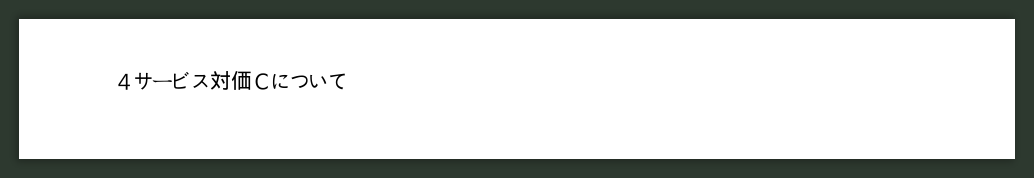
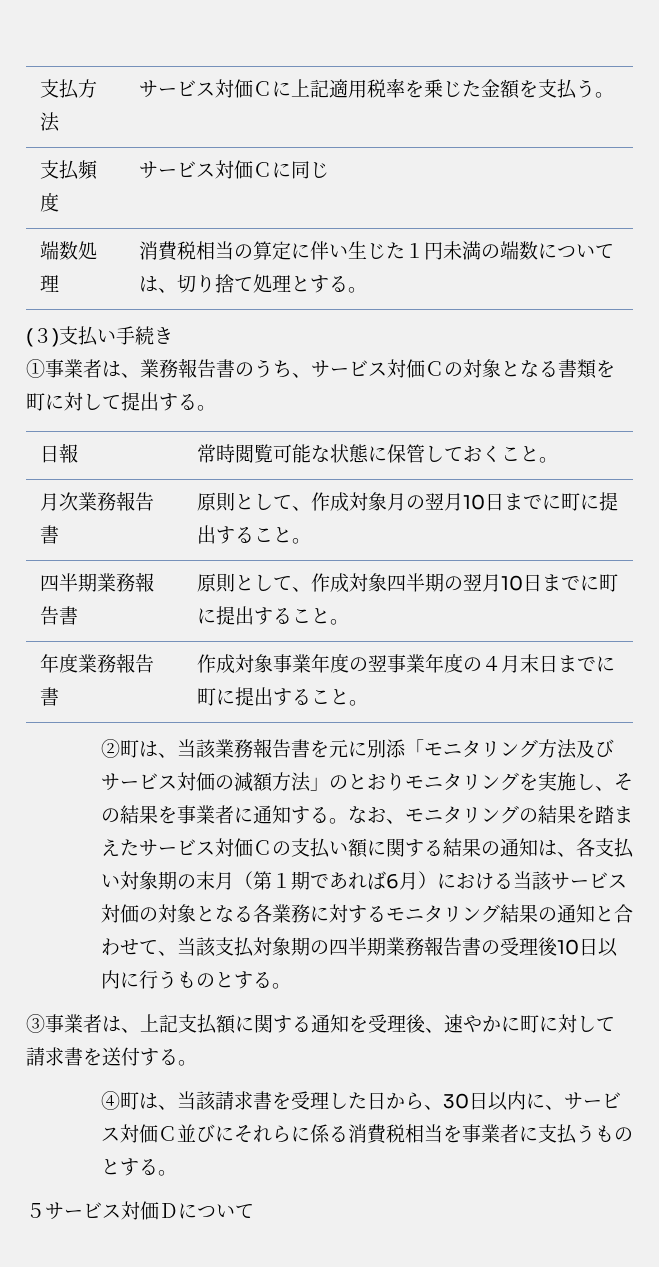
- ４サービス対価Ｃについて
+ 支払方法 | サービス対価Ｃに上記適用税率を乗じた金額を支払う。
+ 支払頻度 | サービス対価Ｃに同じ
+ 端数処理 | 消費税相当の算定に伴い生じた１円未満の端数については、切り捨て処理とする。
+ (３)支払い手続き
+ ①事業者は、業務報告書のうち、サービス対価Ｃの対象となる書類を町に対して提出する。
+ 日報 | 常時閲覧可能な状態に保管しておくこと。
+ 月次業務報告書 | 原則として、作成対象月の翌月10日までに町に提出すること。
+ 四半期業務報告書 | 原則として、作成対象四半期の翌月10日までに町に提出すること。
+ 年度業務報告書 | 作成対象事業年度の翌事業年度の４月末日までに町に提出すること。
+ ②町は、当該業務報告書を元に別添「モニタリング方法及びサービス対価の減額方法」のとおりモニタリングを実施し、その結果を事業者に通知する。なお、モニタリングの結果を踏まえたサービス対価Ｃの支払い額に関する結果の通知は、各支払い対象期の末月（第１期であれば6月）における当該サービス対価の対象となる各業務に対するモニタリング結果の通知と合わせて、当該支払対象期の四半期業務報告書の受理後10日以内に行うものとする。
+ ③事業者は、上記支払額に関する通知を受理後、速やかに町に対して請求書を送付する。
+ ④町は、当該請求書を受理した日から、30日以内に、サービス対価Ｃ並びにそれらに係る消費税相当を事業者に支払うものとする。
+ ５サービス対価Ｄについて

